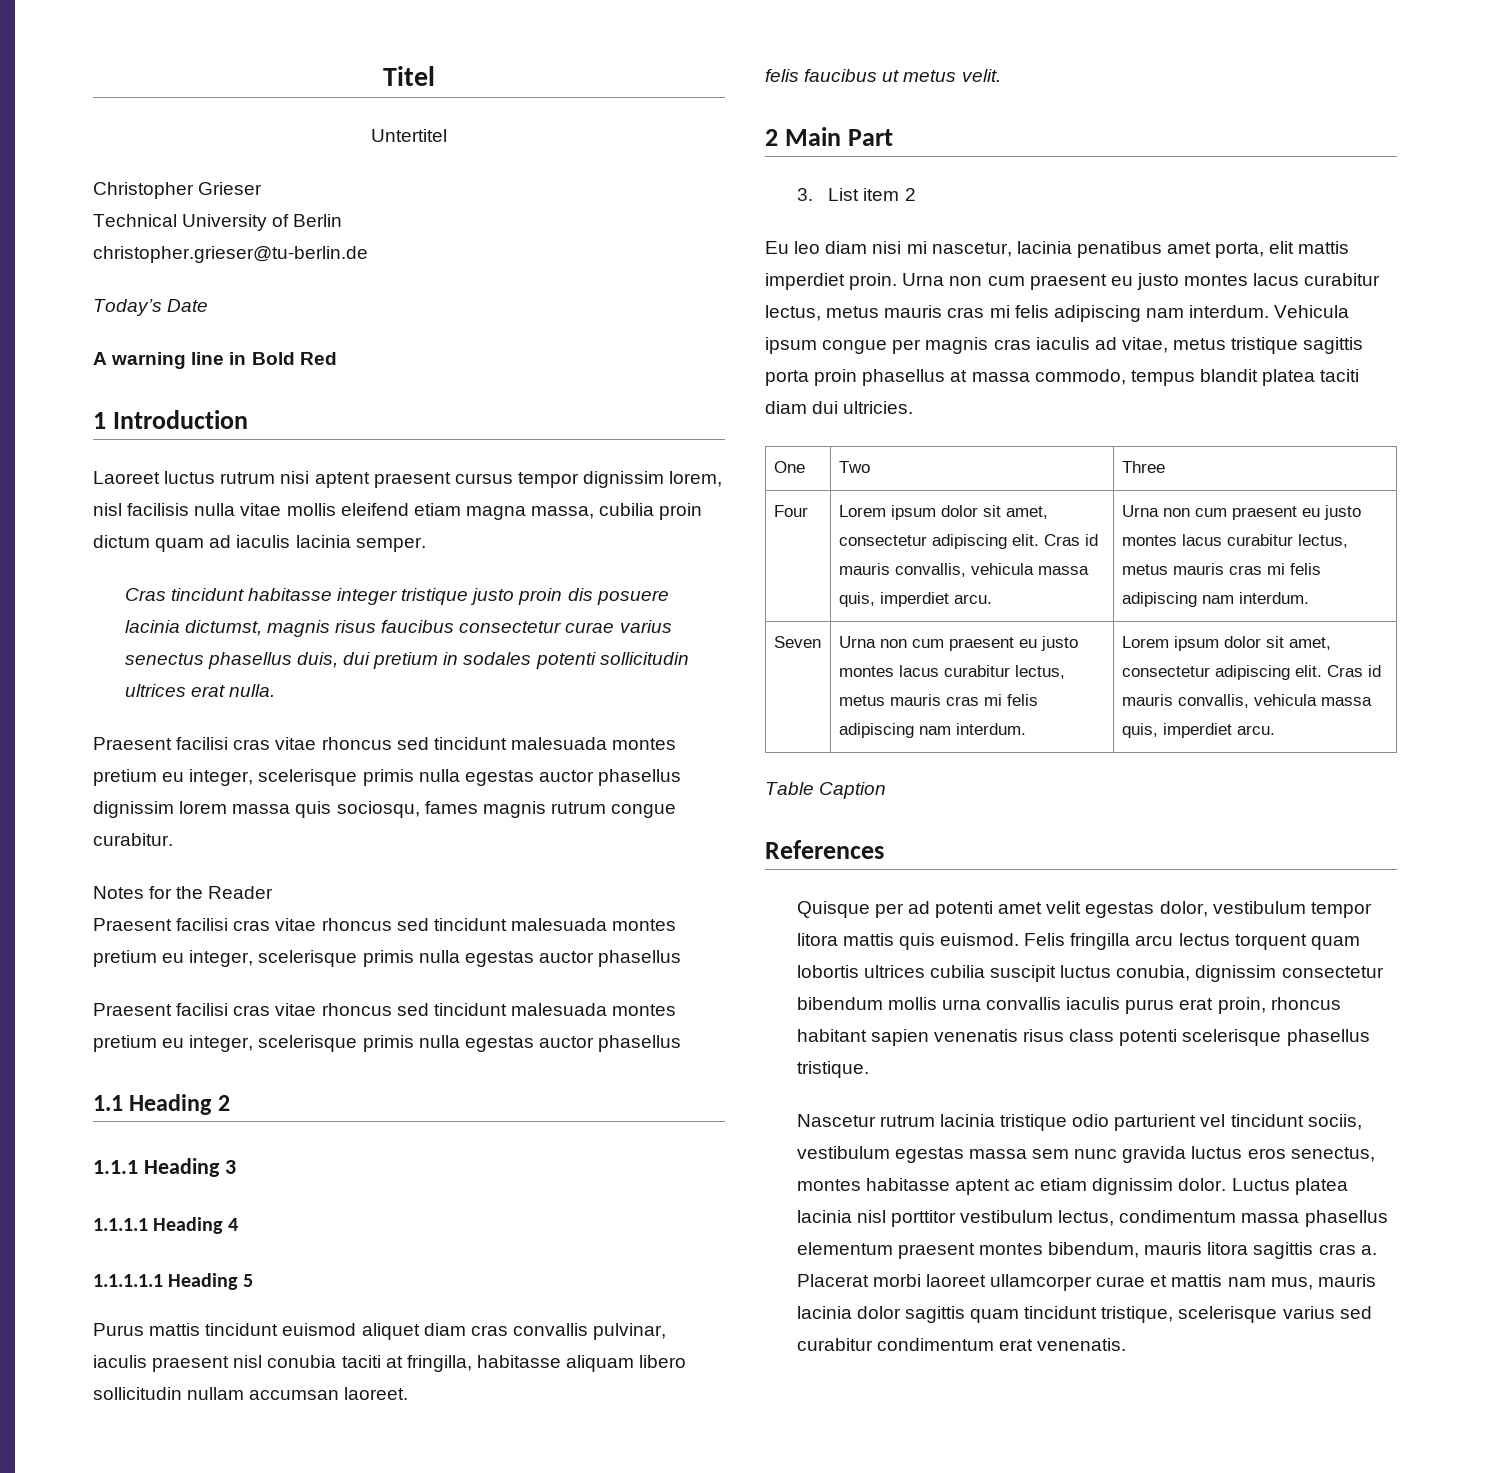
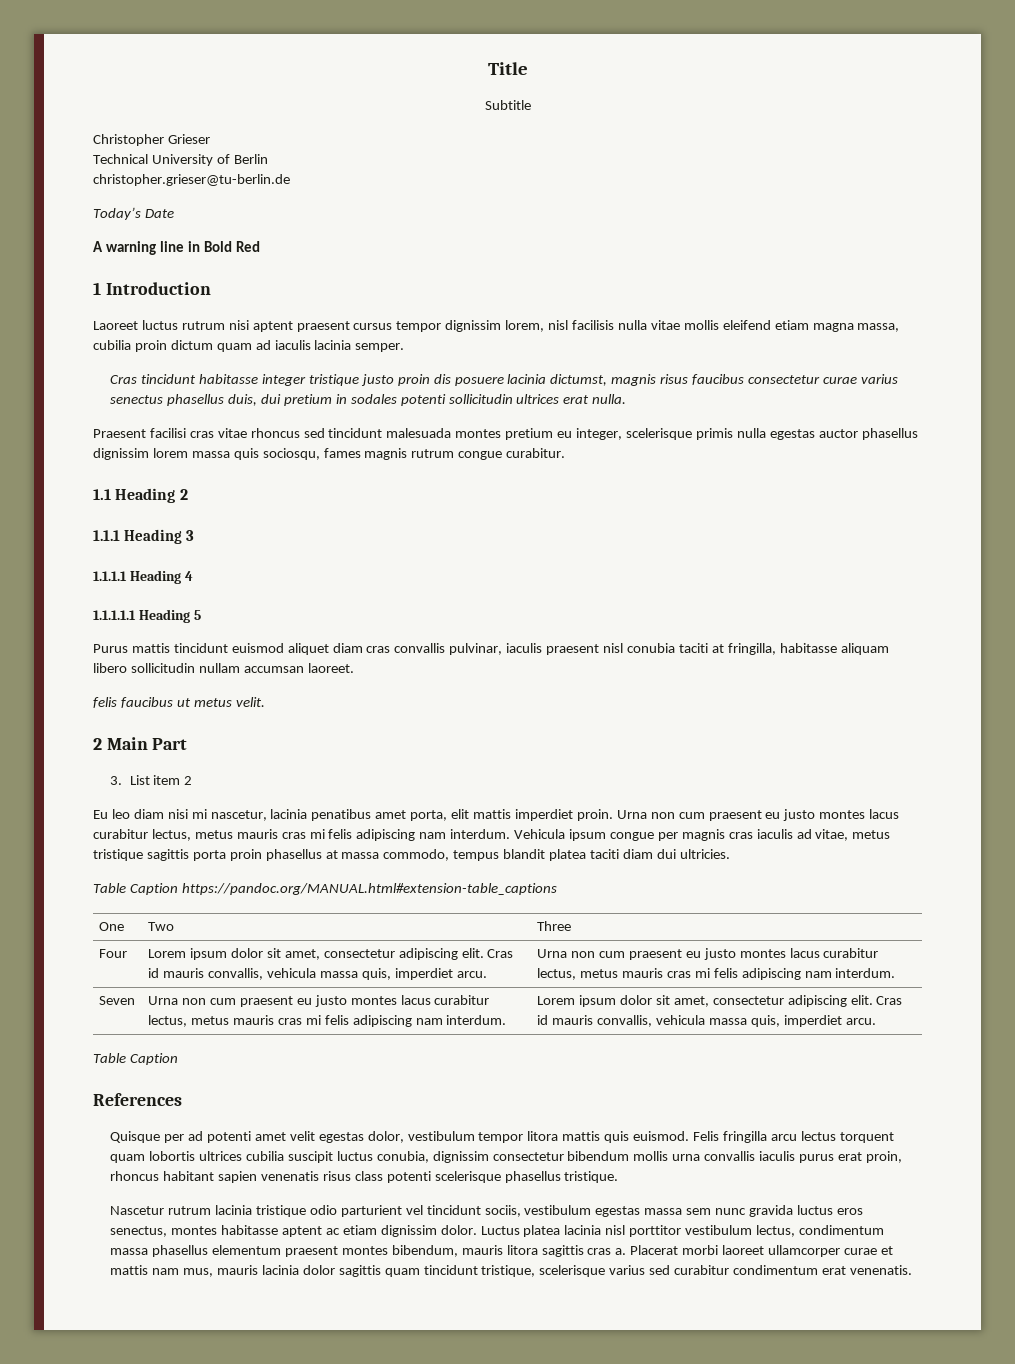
- Titel
- Untertitel
+ Title
+ Subtitle
- Notes for the Reader
- Praesent facilisi cras vitae rhoncus sed tincidunt malesuada montes pretium eu integer, scelerisque primis nulla egestas auctor phasellus
- Praesent facilisi cras vitae rhoncus sed tincidunt malesuada montes pretium eu integer, scelerisque primis nulla egestas auctor phasellus
+ Table Caption https://pandoc.org/MANUAL.html#extension-table_captions

